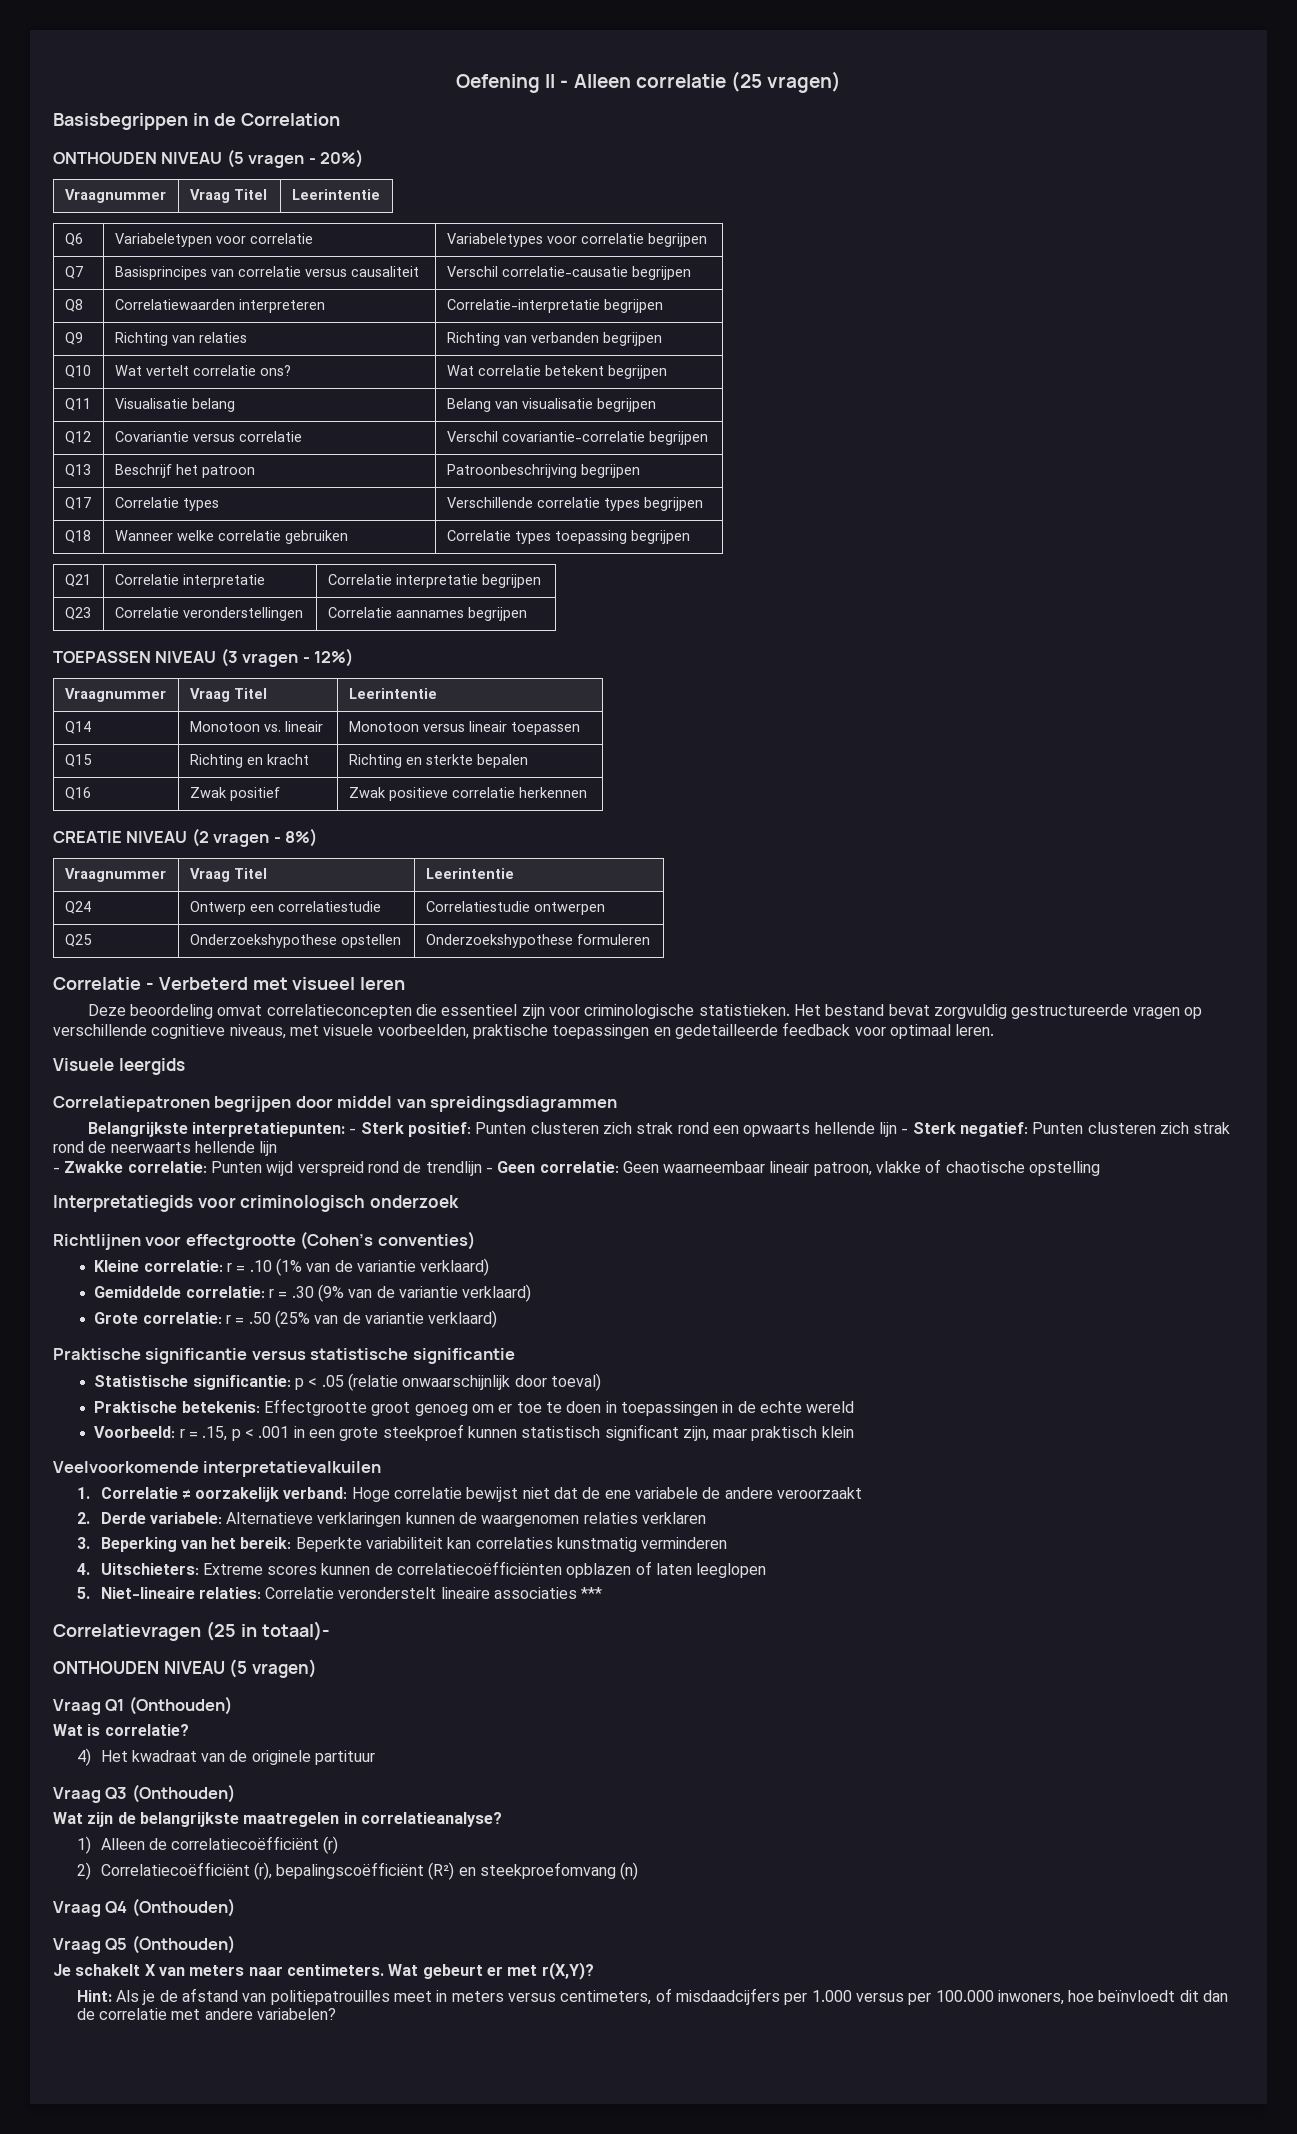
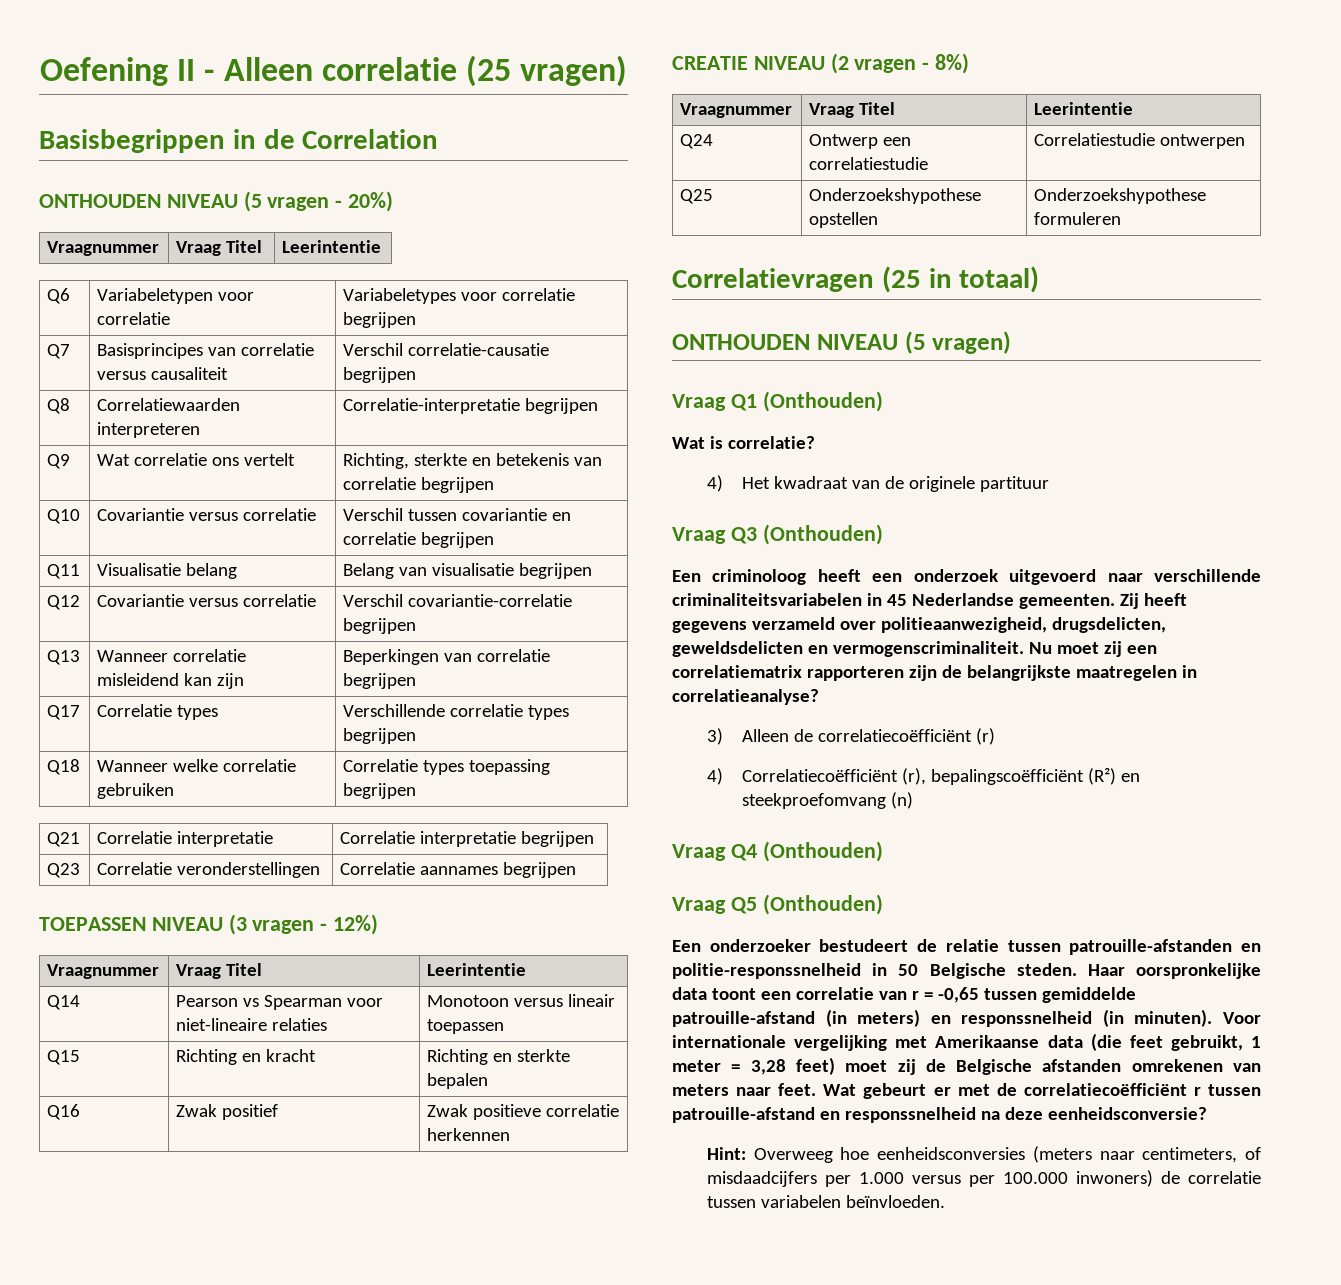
- Q9 | Richting van relaties | Richting van verbanden begrijpen
+ Q9 | Wat correlatie ons vertelt | Richting, sterkte en betekenis van correlatie begrijpen
- Q10 | Wat vertelt correlatie ons? | Wat correlatie betekent begrijpen
+ Q10 | Covariantie versus correlatie | Verschil tussen covariantie en correlatie begrijpen
- Q13 | Beschrijf het patroon | Patroonbeschrijving begrijpen
+ Q13 | Wanneer correlatie misleidend kan zijn | Beperkingen van correlatie begrijpen
- Q14 | Monotoon vs. lineair | Monotoon versus lineair toepassen
+ Q14 | Pearson vs Spearman voor niet-lineaire relaties | Monotoon versus lineair toepassen
- Correlatie - Verbeterd met visueel leren
- Deze beoordeling omvat correlatieconcepten die essentieel zijn voor criminologische statistieken. Het bestand bevat zorgvuldig gestructureerde vragen op verschillende cognitieve niveaus, met visuele voorbeelden, praktische toepassingen en gedetailleerde feedback voor optimaal leren.
- Visuele leergids
- Correlatiepatronen begrijpen door middel van spreidingsdiagrammen
- Belangrijkste interpretatiepunten: - Sterk positief: Punten clusteren zich strak rond een opwaarts hellende lijn - Sterk negatief: Punten clusteren zich strak rond de neerwaarts hellende lijn
- - Zwakke correlatie: Punten wijd verspreid rond de trendlijn - Geen correlatie: Geen waarneembaar lineair patroon, vlakke of chaotische opstelling
- Interpretatiegids voor criminologisch onderzoek
- Richtlijnen voor effectgrootte (Cohen’s conventies)
- Kleine correlatie: r = .10 (1% van de variantie verklaard)
- Gemiddelde correlatie: r = .30 (9% van de variantie verklaard)
- Grote correlatie: r = .50 (25% van de variantie verklaard)
- Praktische significantie versus statistische significantie
- Statistische significantie: p < .05 (relatie onwaarschijnlijk door toeval)
- Praktische betekenis: Effectgrootte groot genoeg om er toe te doen in toepassingen in de echte wereld
- Voorbeeld: r = .15, p < .001 in een grote steekproef kunnen statistisch significant zijn, maar praktisch klein
- Veelvoorkomende interpretatievalkuilen
- 1. Correlatie ≠ oorzakelijk verband: Hoge correlatie bewijst niet dat de ene variabele de andere veroorzaakt
- 2. Derde variabele: Alternatieve verklaringen kunnen de waargenomen relaties verklaren
- 3. Beperking van het bereik: Beperkte variabiliteit kan correlaties kunstmatig verminderen
- 4. Uitschieters: Extreme scores kunnen de correlatiecoëfficiënten opblazen of laten leeglopen
- 5. Niet-lineaire relaties: Correlatie veronderstelt lineaire associaties ***
- Correlatievragen (25 in totaal)-
+ Correlatievragen (25 in totaal)
- Wat zijn de belangrijkste maatregelen in correlatieanalyse?
+ Een criminoloog heeft een onderzoek uitgevoerd naar verschillende criminaliteitsvariabelen in 45 Nederlandse gemeenten. Zij heeft gegevens verzameld over politieaanwezigheid, drugsdelicten, geweldsdelicten en vermogenscriminaliteit. Nu moet zij een correlatiematrix rapporteren zijn de belangrijkste maatregelen in correlatieanalyse?
- 1) Alleen de correlatiecoëfficiënt (r)
+ 3) Alleen de correlatiecoëfficiënt (r)
- 2) Correlatiecoëfficiënt (r), bepalingscoëfficiënt (R²) en steekproefomvang (n)
+ 4) Correlatiecoëfficiënt (r), bepalingscoëfficiënt (R²) en steekproefomvang (n)
- Je schakelt X van meters naar centimeters.
+ Een onderzoeker bestudeert de relatie tussen patrouille-afstanden en politie-responssnelheid in 50 Belgische steden. Haar oorspronkelijke data toont een correlatie van r = -0,65 tussen gemiddelde patrouille-afstand (in meters) en responssnelheid (in minuten). Voor internationale vergelijking met Amerikaanse data (die feet gebruikt, 1 meter = 3,28 feet) moet zij de Belgische afstanden omrekenen van meters naar feet.
- Wat gebeurt er met r(X,Y)?
- Hint: Als je de afstand van politiepatrouilles meet in meters versus centimeters, of misdaadcijfers per 1.000 versus per 100.000 inwoners, hoe beïnvloedt dit dan de correlatie met andere variabelen?
+ Wat gebeurt er met de correlatiecoëfficiënt r tussen patrouille-afstand en responssnelheid na deze eenheidsconversie?
+ Hint: Overweeg hoe eenheidsconversies (meters naar centimeters, of misdaadcijfers per 1.000 versus per 100.000 inwoners) de correlatie tussen variabelen beïnvloeden.

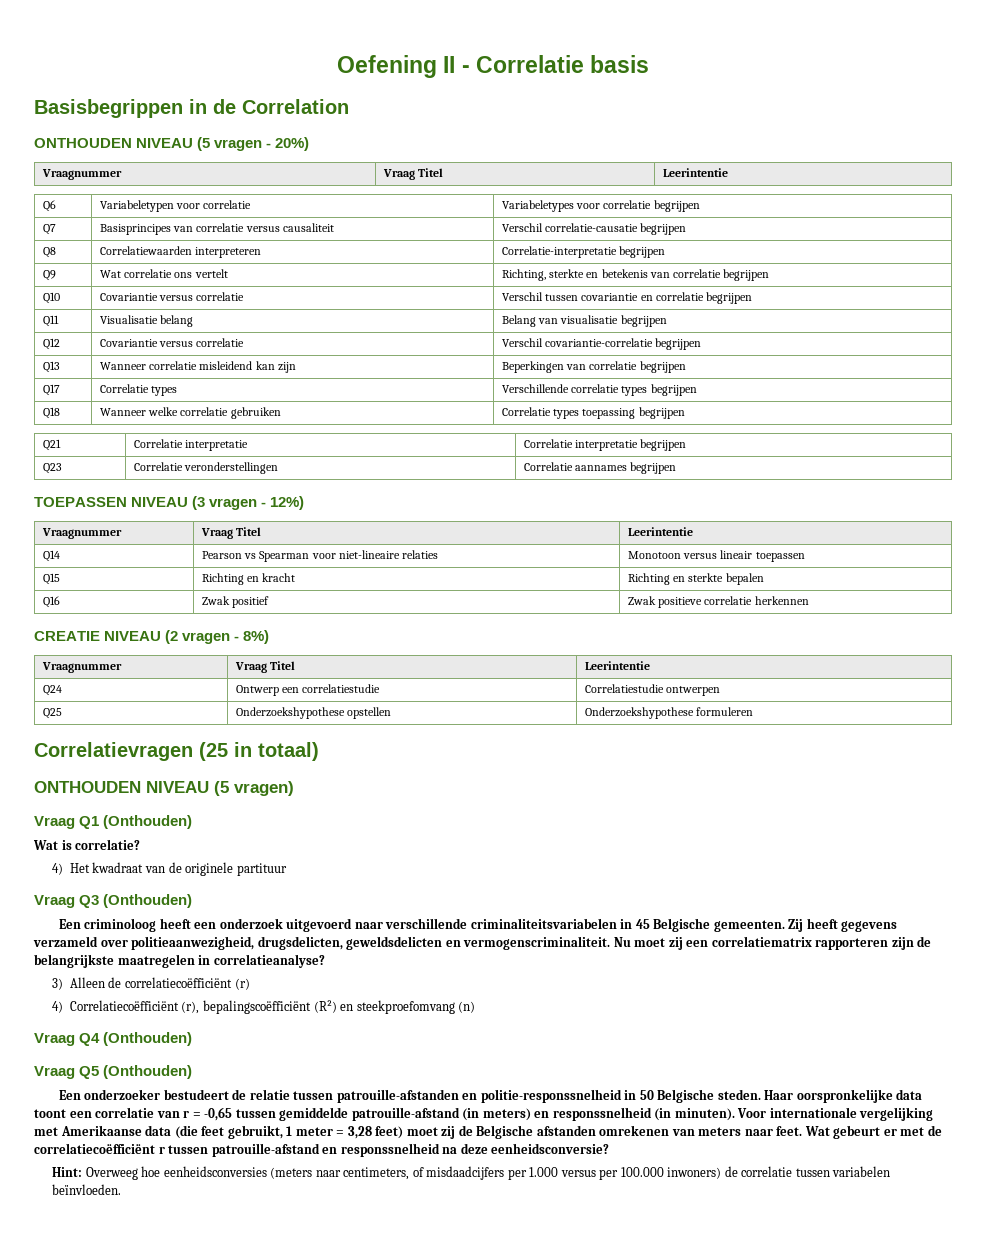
- Oefening II - Alleen correlatie (25 vragen)
+ Oefening II - Correlatie basis
- Een criminoloog heeft een onderzoek uitgevoerd naar verschillende criminaliteitsvariabelen in 45 Nederlandse gemeenten.
+ Een criminoloog heeft een onderzoek uitgevoerd naar verschillende criminaliteitsvariabelen in 45 Belgische gemeenten.

